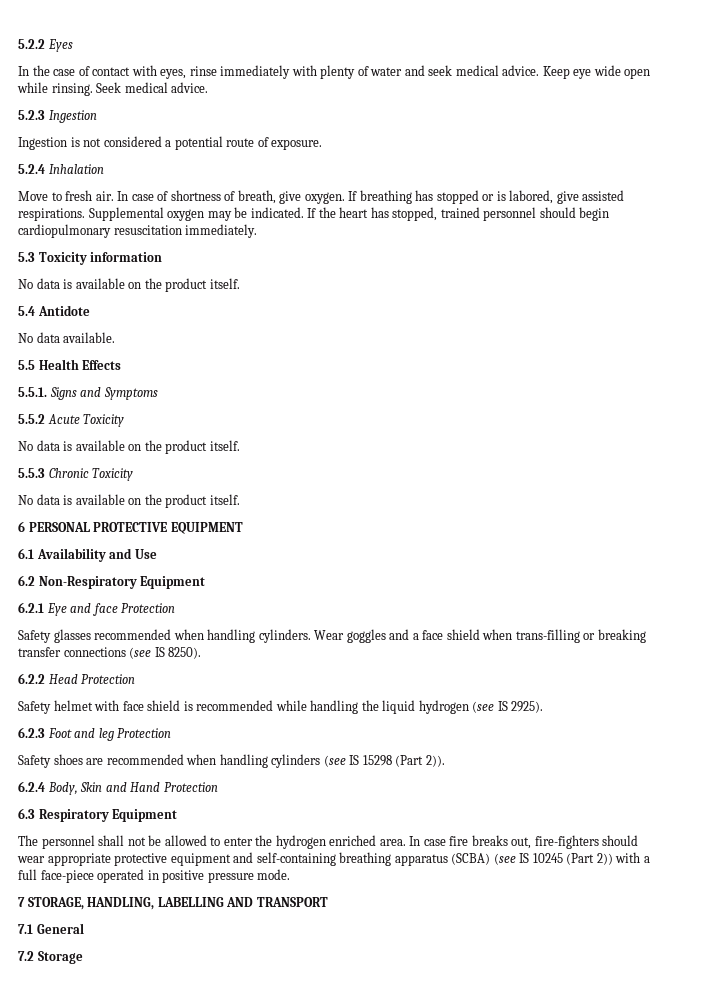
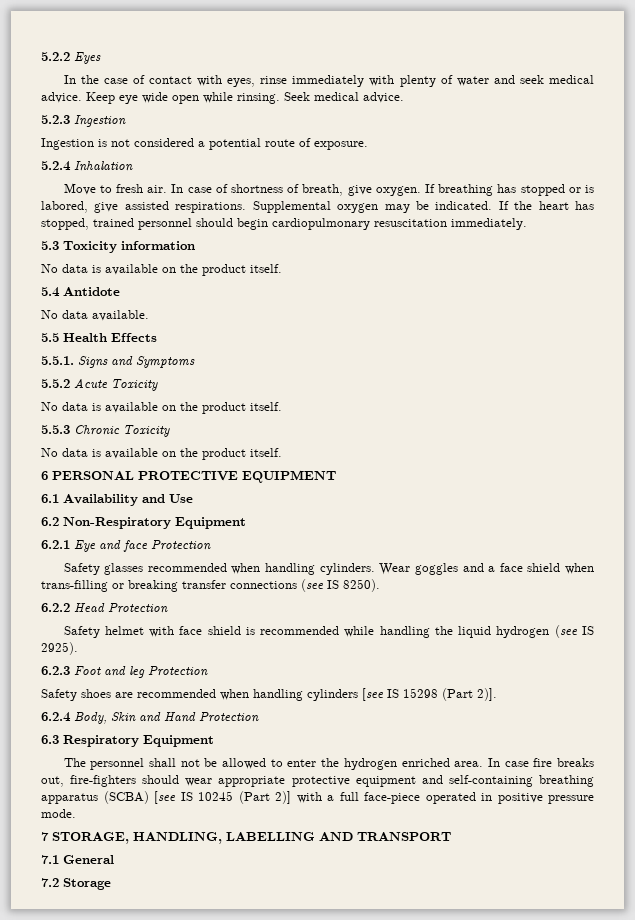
- Safety shoes are recommended when handling cylinders (see IS 15298 (Part 2)).
+ Safety shoes are recommended when handling cylinders [see IS 15298 (Part 2)].
- In case fire breaks out, fire-fighters should wear appropriate protective equipment and self-containing breathing apparatus (SCBA) (see IS 10245 (Part 2)) with a full face-piece operated in positive pressure mode.
+ In case fire breaks out, fire-fighters should wear appropriate protective equipment and self-containing breathing apparatus (SCBA) [see IS 10245 (Part 2)] with a full face-piece operated in positive pressure mode.

